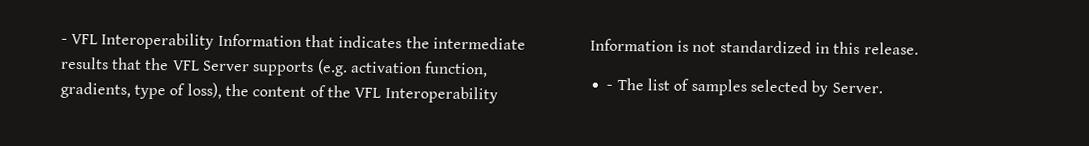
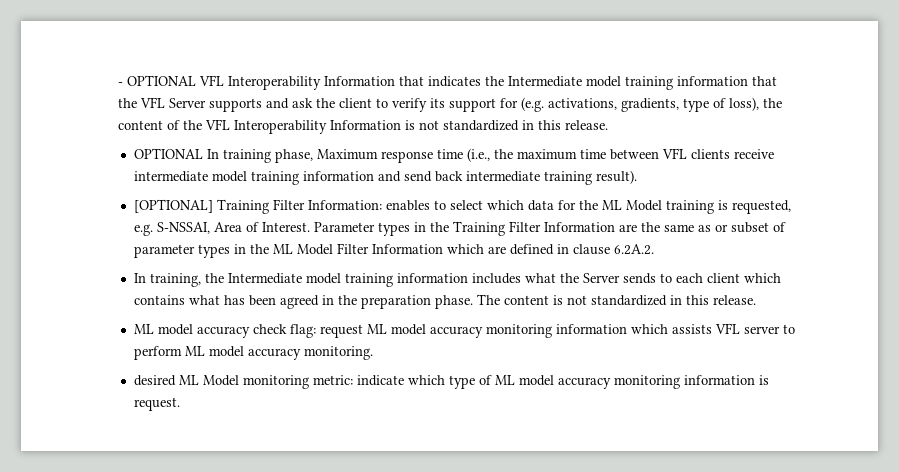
- - VFL Interoperability Information that indicates the intermediate results that the VFL Server supports (e.g. activation function, gradients, type of loss), the content of the VFL Interoperability Information is not standardized in this release.
+ - OPTIONAL VFL Interoperability Information that indicates the Intermediate model training information that the VFL Server supports and ask the client to verify its support for (e.g. activations, gradients, type of loss), the content of the VFL Interoperability Information is not standardized in this release.
- - The list of samples selected by Server.
+ OPTIONAL In training phase, Maximum response time (i.e., the maximum time between VFL clients receive intermediate model training information and send back intermediate training result).
+ [OPTIONAL] Training Filter Information: enables to select which data for the ML Model training is requested, e.g. S-NSSAI, Area of Interest. Parameter types in the Training Filter Information are the same as or subset of parameter types in the ML Model Filter Information which are defined in clause 6.2A.2.
+ In training, the Intermediate model training information includes what the Server sends to each client which contains what has been agreed in the preparation phase. The content is not standardized in this release.
+ ML model accuracy check flag: request ML model accuracy monitoring information which assists VFL server to perform ML model accuracy monitoring.
+ desired ML Model monitoring metric: indicate which type of ML model accuracy monitoring information is request.

